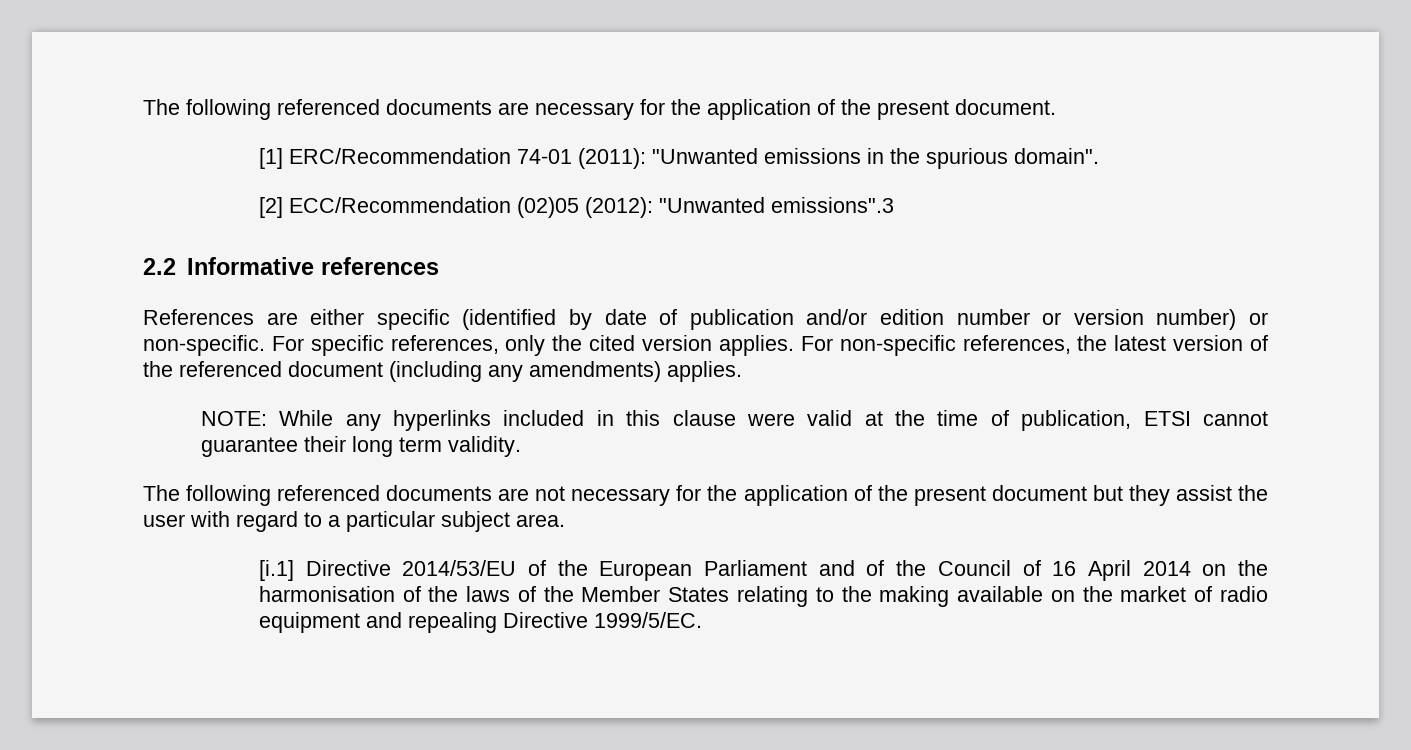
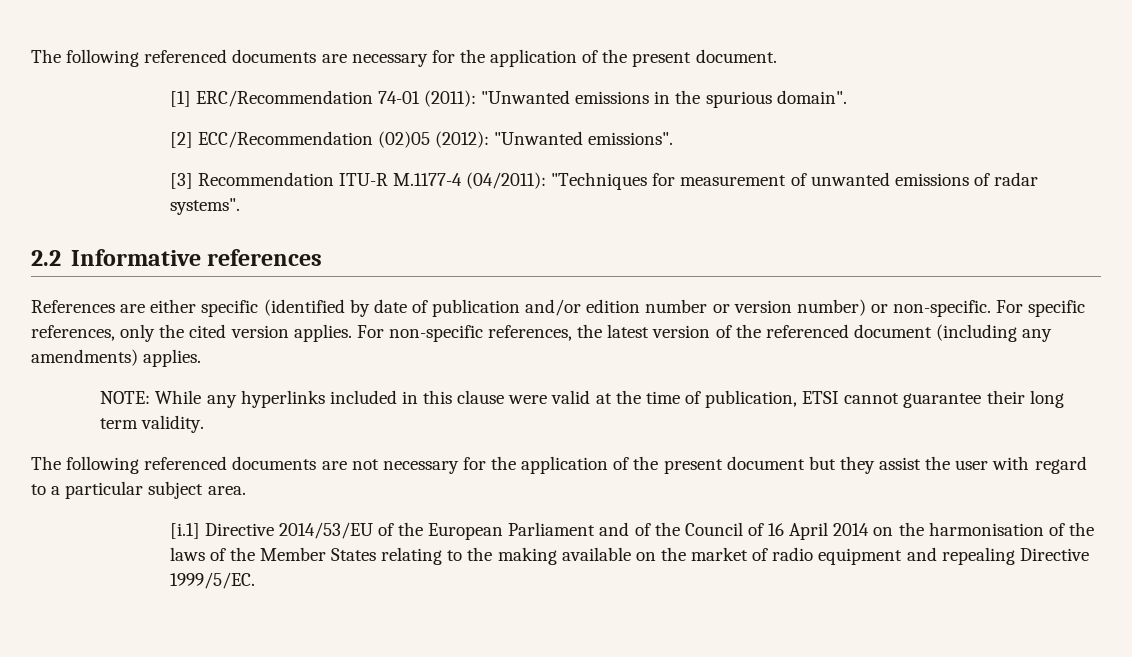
- [2] ECC/Recommendation (02)05 (2012): "Unwanted emissions".3
+ [2] ECC/Recommendation (02)05 (2012): "Unwanted emissions".
+ [3] Recommendation ITU-R M.1177-4 (04/2011): "Techniques for measurement of unwanted emissions of radar systems".

